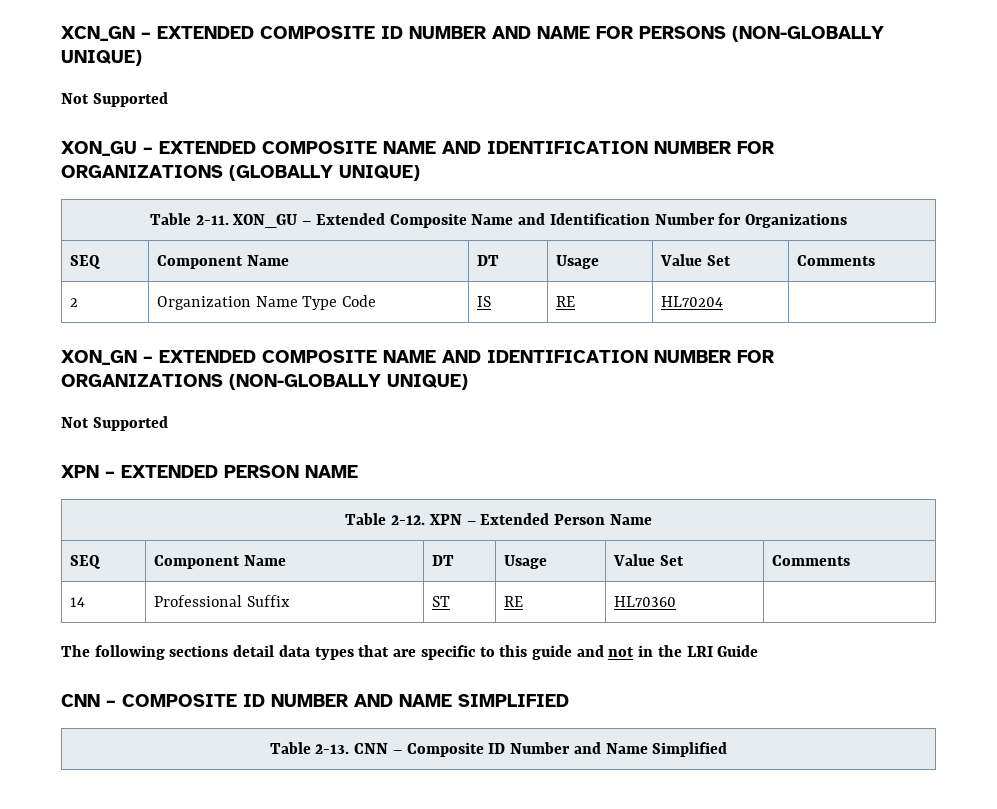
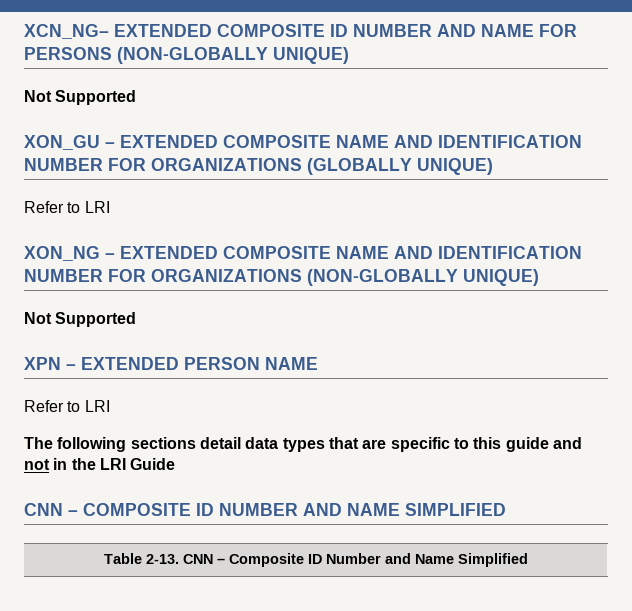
- XCN_GN – EXTENDED COMPOSITE ID NUMBER AND NAME FOR PERSONS (NON-GLOBALLY UNIQUE)
+ XCN_NG– EXTENDED COMPOSITE ID NUMBER AND NAME FOR PERSONS (NON-GLOBALLY UNIQUE)
  XON_GU – EXTENDED COMPOSITE NAME AND IDENTIFICATION NUMBER FOR ORGANIZATIONS (GLOBALLY UNIQUE)
- Table 2-11. XON_GU – Extended Composite Name and Identification Number for Organizations
- SEQ | Component Name | DT | Usage | Value Set | Comments
- 2 | Organization Name Type Code | IS | RE | HL70204 |
- XON_GN – EXTENDED COMPOSITE NAME AND IDENTIFICATION NUMBER FOR ORGANIZATIONS (NON-GLOBALLY UNIQUE)
+ Refer to LRI
+ XON_NG – EXTENDED COMPOSITE NAME AND IDENTIFICATION NUMBER FOR ORGANIZATIONS (NON-GLOBALLY UNIQUE)
  XPN – EXTENDED PERSON NAME
- Table 2-12. XPN – Extended Person Name
- SEQ | Component Name | DT | Usage | Value Set | Comments
- 14 | Professional Suffix | ST | RE | HL70360 |
+ Refer to LRI

